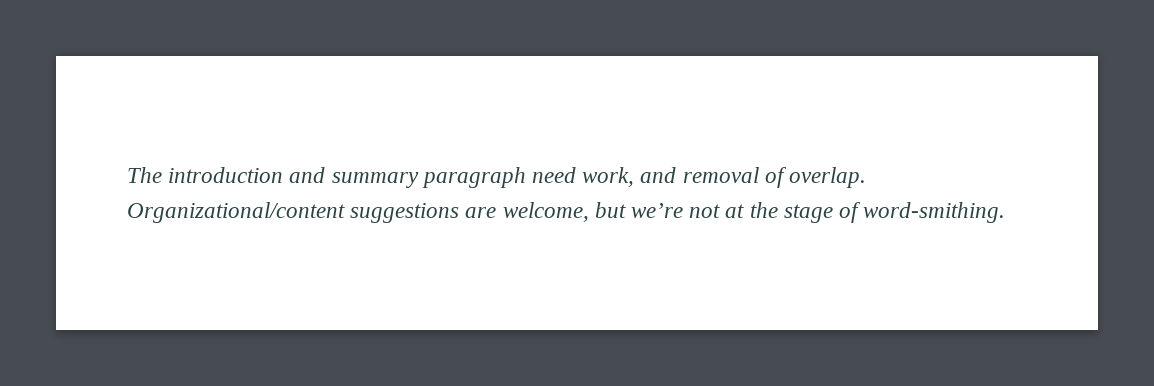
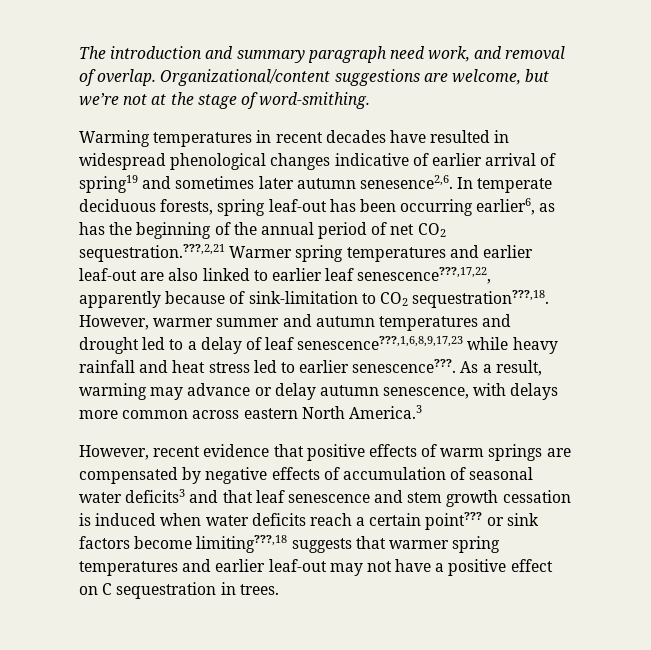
+ Warming temperatures in recent decades have resulted in widespread phenological changes indicative of earlier arrival of spring19 and sometimes later autumn senesence2,6. In temperate deciduous forests, spring leaf-out has been occurring earlier6, as has the beginning of the annual period of net CO2 sequestration.???,2,21 Warmer spring temperatures and earlier leaf-out are also linked to earlier leaf senescence???,17,22, apparently because of sink-limitation to CO2 sequestration???,18. However, warmer summer and autumn temperatures and drought led to a delay of leaf senescence???,1,6,8,9,17,23 while heavy rainfall and heat stress led to earlier senescence???. As a result, warming may advance or delay autumn senescence, with delays more common across eastern North America.3
+ However, recent evidence that positive effects of warm springs are compensated by negative effects of accumulation of seasonal water deficits3 and that leaf senescence and stem growth cessation is induced when water deficits reach a certain point??? or sink factors become limiting???,18 suggests that warmer spring temperatures and earlier leaf-out may not have a positive effect on C sequestration in trees.

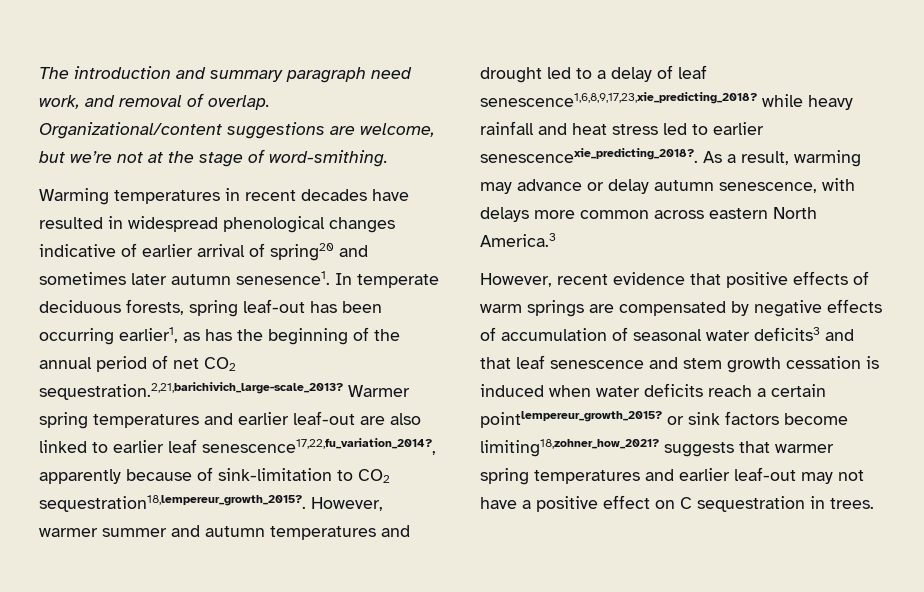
- Warming temperatures in recent decades have resulted in widespread phenological changes indicative of earlier arrival of spring19 and sometimes later autumn senesence2,6.
+ Warming temperatures in recent decades have resulted in widespread phenological changes indicative of earlier arrival of spring20 and sometimes later autumn senesence1.
- In temperate deciduous forests, spring leaf-out has been occurring earlier6, as has the beginning of the annual period of net CO2 sequestration.???,2,21 Warmer spring temperatures and earlier leaf-out are also linked to earlier leaf senescence???,17,22, apparently because of sink-limitation to CO2 sequestration???,18.
+ In temperate deciduous forests, spring leaf-out has been occurring earlier1, as has the beginning of the annual period of net CO2 sequestration.2,21,barichivich_large-scale_2013? Warmer spring temperatures and earlier leaf-out are also linked to earlier leaf senescence17,22,fu_variation_2014?, apparently because of sink-limitation to CO2 sequestration18,lempereur_growth_2015?.
- However, warmer summer and autumn temperatures and drought led to a delay of leaf senescence???,1,6,8,9,17,23 while heavy rainfall and heat stress led to earlier senescence???.
+ However, warmer summer and autumn temperatures and drought led to a delay of leaf senescence1,6,8,9,17,23,xie_predicting_2018? while heavy rainfall and heat stress led to earlier senescencexie_predicting_2018?.
- However, recent evidence that positive effects of warm springs are compensated by negative effects of accumulation of seasonal water deficits3 and that leaf senescence and stem growth cessation is induced when water deficits reach a certain point??? or sink factors become limiting???,18 suggests that warmer spring temperatures and earlier leaf-out may not have a positive effect on C sequestration in trees.
+ However, recent evidence that positive effects of warm springs are compensated by negative effects of accumulation of seasonal water deficits3 and that leaf senescence and stem growth cessation is induced when water deficits reach a certain pointlempereur_growth_2015? or sink factors become limiting18,zohner_how_2021? suggests that warmer spring temperatures and earlier leaf-out may not have a positive effect on C sequestration in trees.

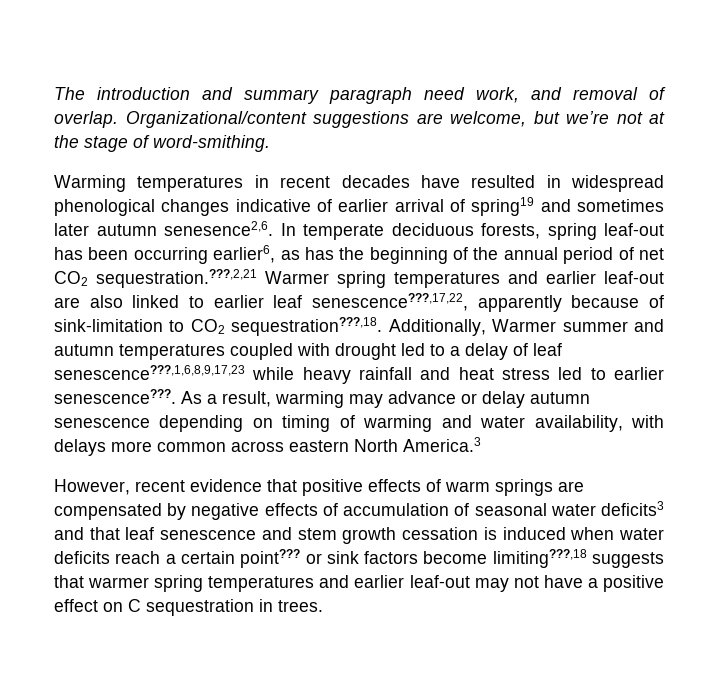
- Warming temperatures in recent decades have resulted in widespread phenological changes indicative of earlier arrival of spring20 and sometimes later autumn senesence1.
+ Warming temperatures in recent decades have resulted in widespread phenological changes indicative of earlier arrival of spring19 and sometimes later autumn senesence2,6.
- In temperate deciduous forests, spring leaf-out has been occurring earlier1, as has the beginning of the annual period of net CO2 sequestration.2,21,barichivich_large-scale_2013? Warmer spring temperatures and earlier leaf-out are also linked to earlier leaf senescence17,22,fu_variation_2014?, apparently because of sink-limitation to CO2 sequestration18,lempereur_growth_2015?. However, warmer summer and autumn temperatures and drought led to a delay of leaf senescence1,6,8,9,17,23,xie_predicting_2018? while heavy rainfall and heat stress led to earlier senescencexie_predicting_2018?.
+ In temperate deciduous forests, spring leaf-out has been occurring earlier6, as has the beginning of the annual period of net CO2 sequestration.???,2,21 Warmer spring temperatures and earlier leaf-out are also linked to earlier leaf senescence???,17,22, apparently because of sink-limitation to CO2 sequestration???,18. Additionally, Warmer summer and autumn temperatures coupled with drought led to a delay of leaf senescence???,1,6,8,9,17,23 while heavy rainfall and heat stress led to earlier senescence???.
- As a result, warming may advance or delay autumn senescence, with delays more common across eastern North America.3
+ As a result, warming may advance or delay autumn senescence depending on timing of warming and water availability, with delays more common across eastern North America.3
- However, recent evidence that positive effects of warm springs are compensated by negative effects of accumulation of seasonal water deficits3 and that leaf senescence and stem growth cessation is induced when water deficits reach a certain pointlempereur_growth_2015? or sink factors become limiting18,zohner_how_2021? suggests that warmer spring temperatures and earlier leaf-out may not have a positive effect on C sequestration in trees.
+ However, recent evidence that positive effects of warm springs are compensated by negative effects of accumulation of seasonal water deficits3 and that leaf senescence and stem growth cessation is induced when water deficits reach a certain point??? or sink factors become limiting???,18 suggests that warmer spring temperatures and earlier leaf-out may not have a positive effect on C sequestration in trees.

